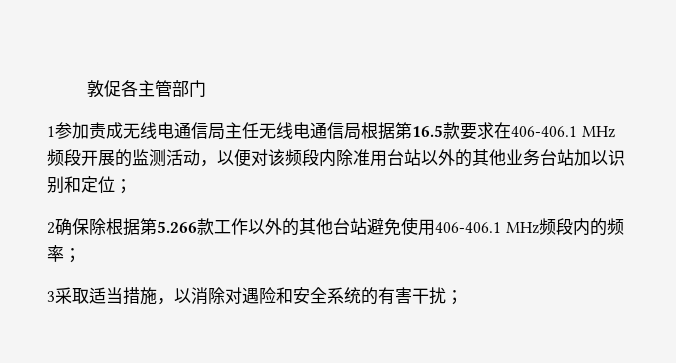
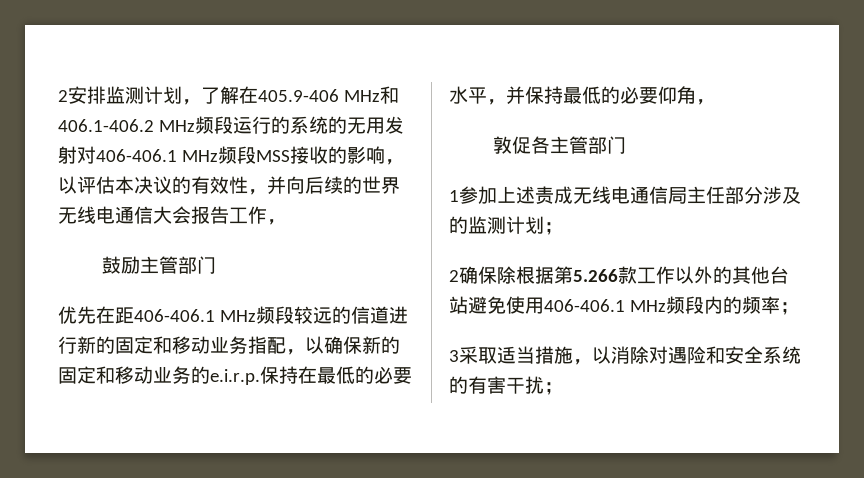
+ 2安排监测计划，了解在405.9-406 MHz和406.1-406.2 MHz频段运行的系统的无用发射对406-406.1 MHz频段MSS接收的影响，以评估本决议的有效性，并向后续的世界无线电通信大会报告工作，
+ 鼓励主管部门
+ 优先在距406-406.1 MHz频段较远的信道进行新的固定和移动业务指配，以确保新的固定和移动业务的e.i.r.p.保持在最低的必要水平，并保持最低的必要仰角，
- 1参加责成无线电通信局主任无线电通信局根据第16.5款要求在406-406.1 MHz频段开展的监测活动，以便对该频段内除准用台站以外的其他业务台站加以识别和定位；
+ 1参加上述责成无线电通信局主任部分涉及的监测计划；

